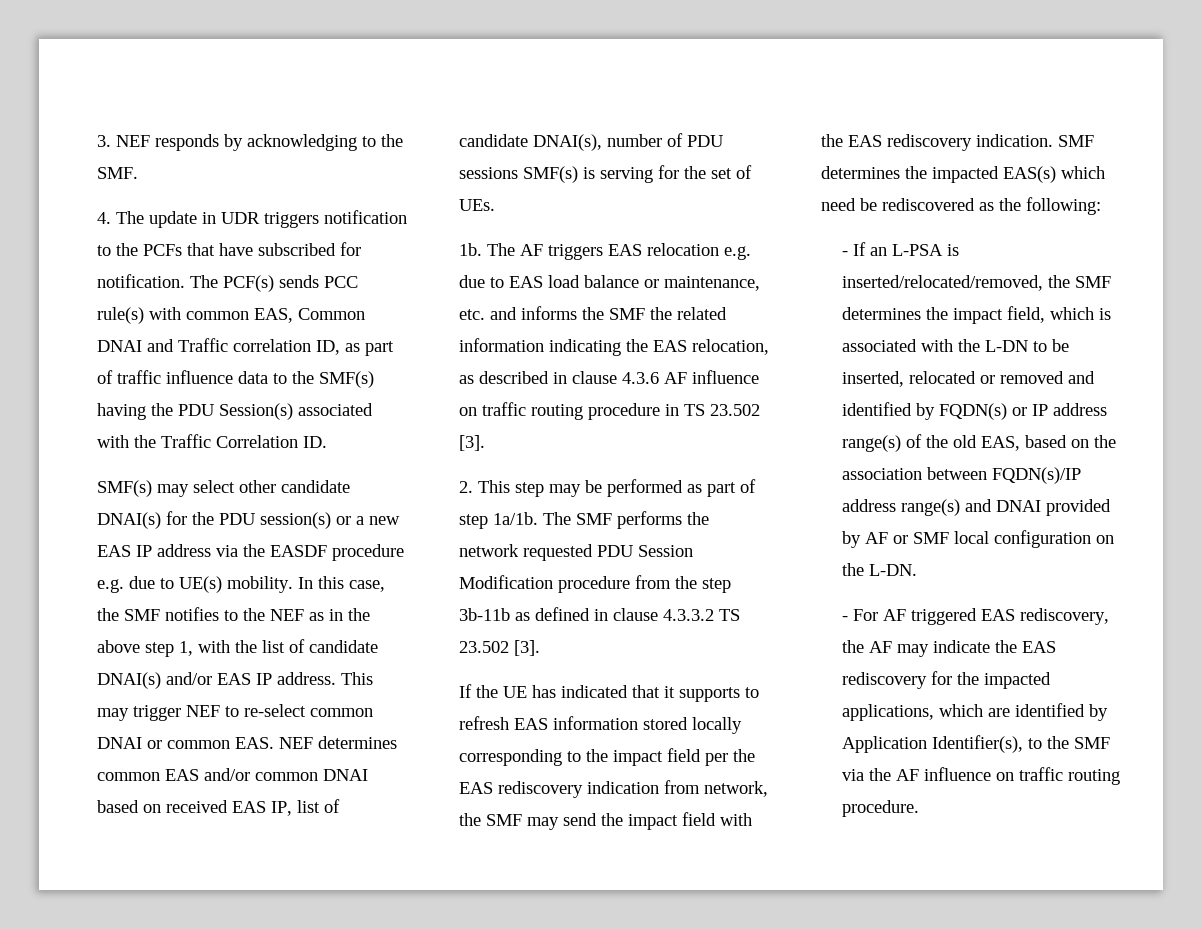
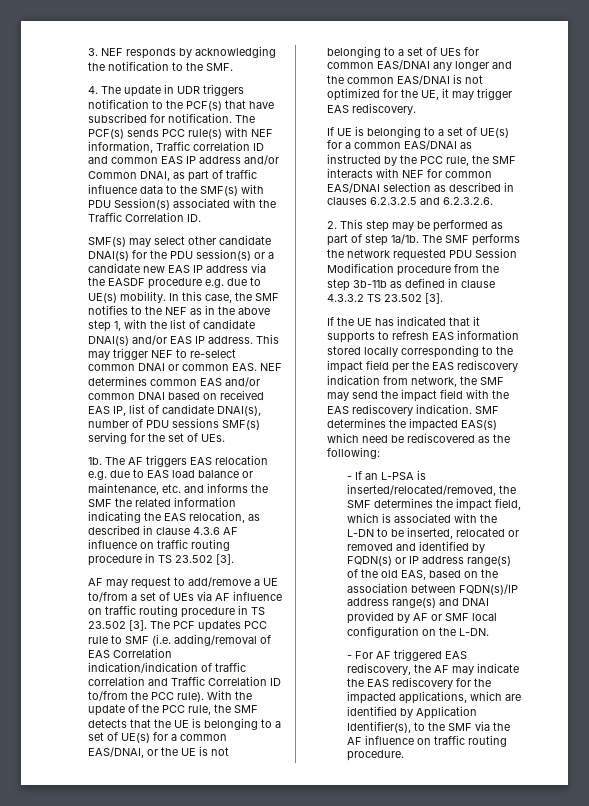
- 3. NEF responds by acknowledging to the SMF.
+ 3. NEF responds by acknowledging the notification to the SMF.
- 4. The update in UDR triggers notification to the PCFs that have subscribed for notification.
+ 4. The update in UDR triggers notification to the PCF(s) that have subscribed for notification.
- The PCF(s) sends PCC rule(s) with common EAS, Common DNAI and Traffic correlation ID, as part of traffic influence data to the SMF(s) having the PDU Session(s) associated with the Traffic Correlation ID.
+ The PCF(s) sends PCC rule(s) with NEF information, Traffic correlation ID and common EAS IP address and/or Common DNAI, as part of traffic influence data to the SMF(s) with PDU Session(s) associated with the Traffic Correlation ID.
- SMF(s) may select other candidate DNAI(s) for the PDU session(s) or a new EAS IP address via the EASDF procedure e.g. due to UE(s) mobility.
+ SMF(s) may select other candidate DNAI(s) for the PDU session(s) or a candidate new EAS IP address via the EASDF procedure e.g. due to UE(s) mobility.
- This may trigger NEF to re-select common DNAI or common EAS. NEF determines common EAS and/or common DNAI based on received EAS IP, list of candidate DNAI(s), number of PDU sessions SMF(s) is serving for the set of UEs.
+ This may trigger NEF to re-select common DNAI or common EAS. NEF determines common EAS and/or common DNAI based on received EAS IP, list of candidate DNAI(s), number of PDU sessions SMF(s) serving for the set of UEs.
+ AF may request to add/remove a UE to/from a set of UEs via AF influence on traffic routing procedure in TS 23.502 [3]. The PCF updates PCC rule to SMF (i.e. adding/removal of EAS Correlation indication/indication of traffic correlation and Traffic Correlation ID to/from the PCC rule). With the update of the PCC rule, the SMF detects that the UE is belonging to a set of UE(s) for a common EAS/DNAI, or the UE is not belonging to a set of UEs for common EAS/DNAI any longer and the common EAS/DNAI is not optimized for the UE, it may trigger EAS rediscovery.
+ If UE is belonging to a set of UE(s) for a common EAS/DNAI as instructed by the PCC rule, the SMF interacts with NEF for common EAS/DNAI selection as described in clauses 6.2.3.2.5 and 6.2.3.2.6.

